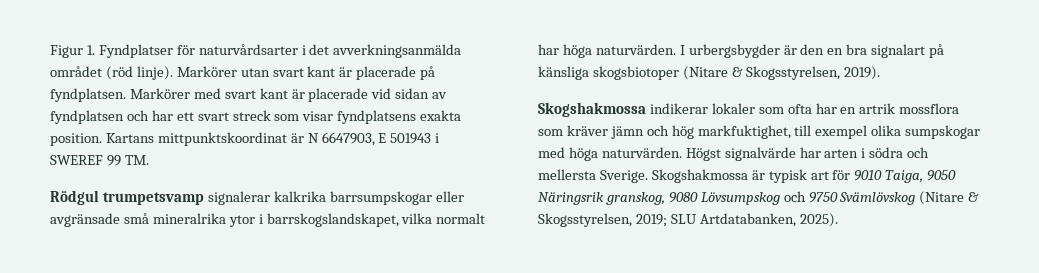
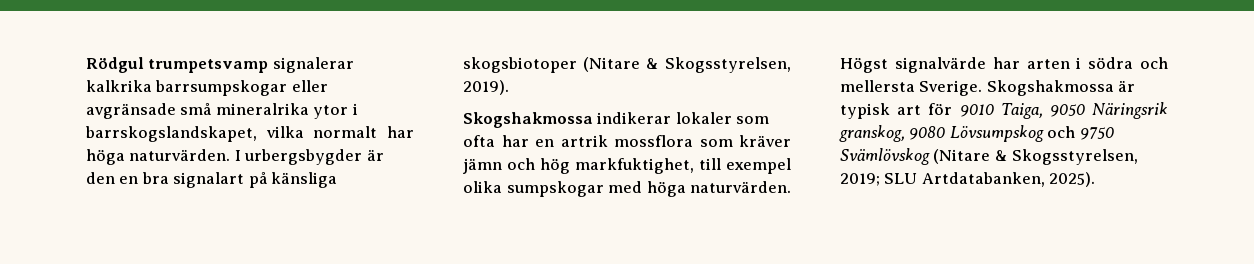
- Figur 1. Fyndplatser för naturvårdsarter i det avverkningsanmälda området (röd linje). Markörer utan svart kant är placerade på fyndplatsen. Markörer med svart kant är placerade vid sidan av fyndplatsen och har ett svart streck som visar fyndplatsens exakta position. Kartans mittpunktskoordinat är N 6647903, E 501943 i SWEREF 99 TM.

